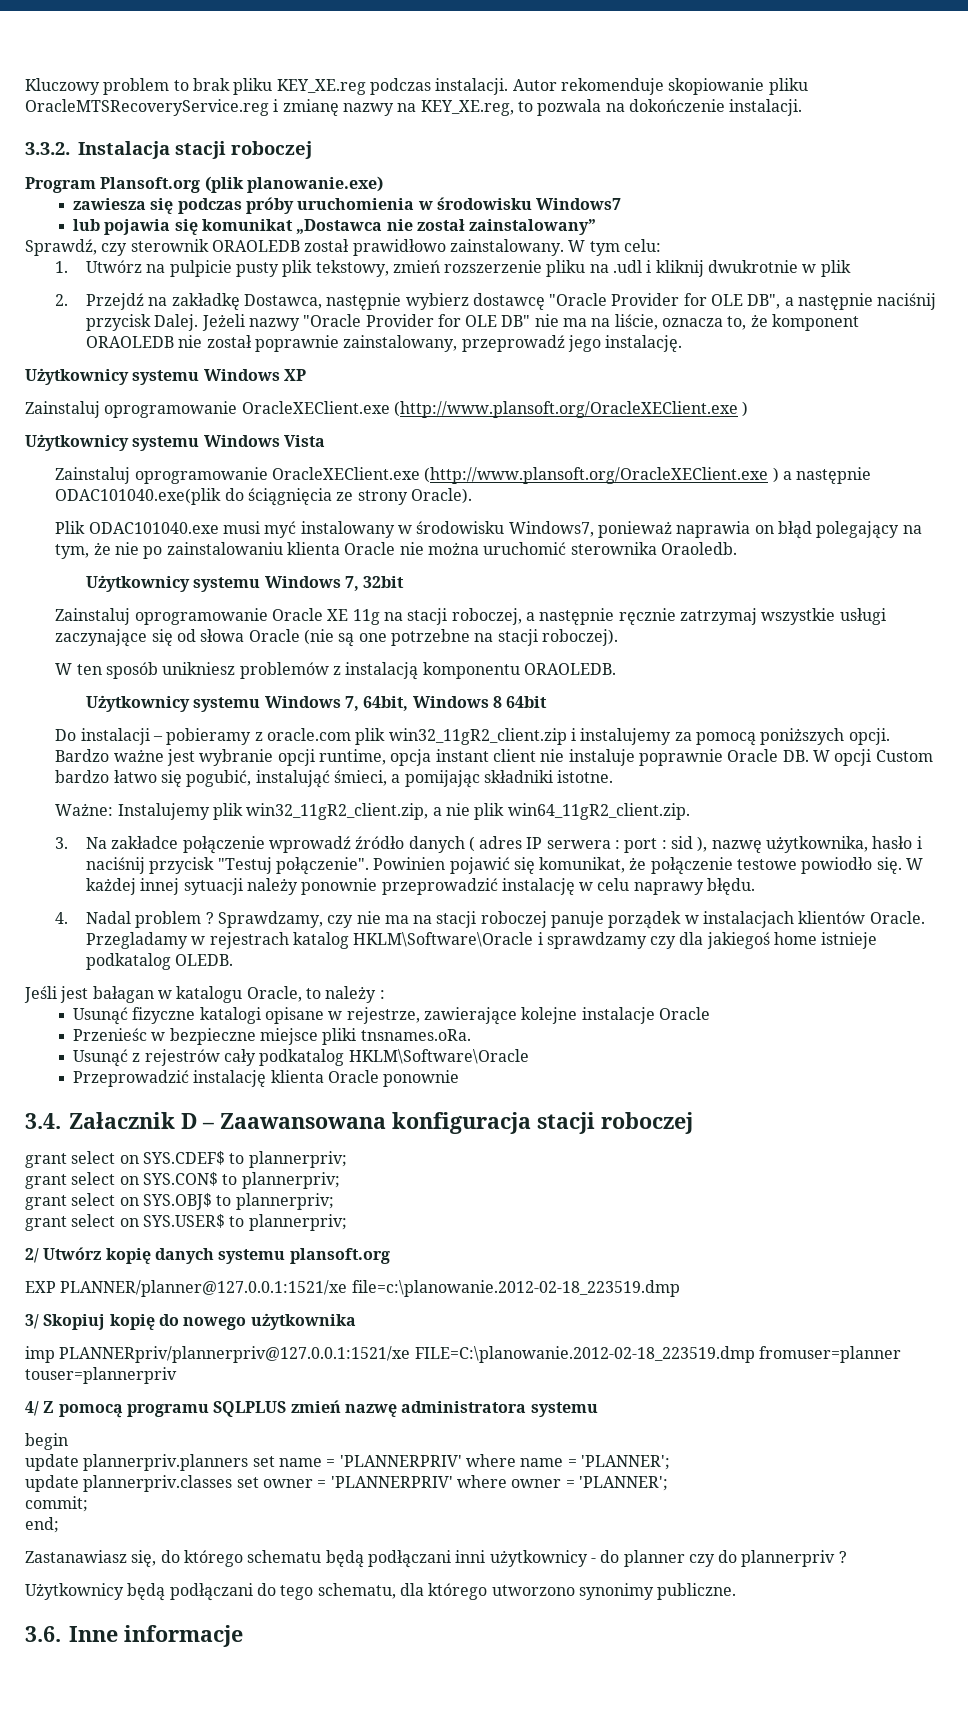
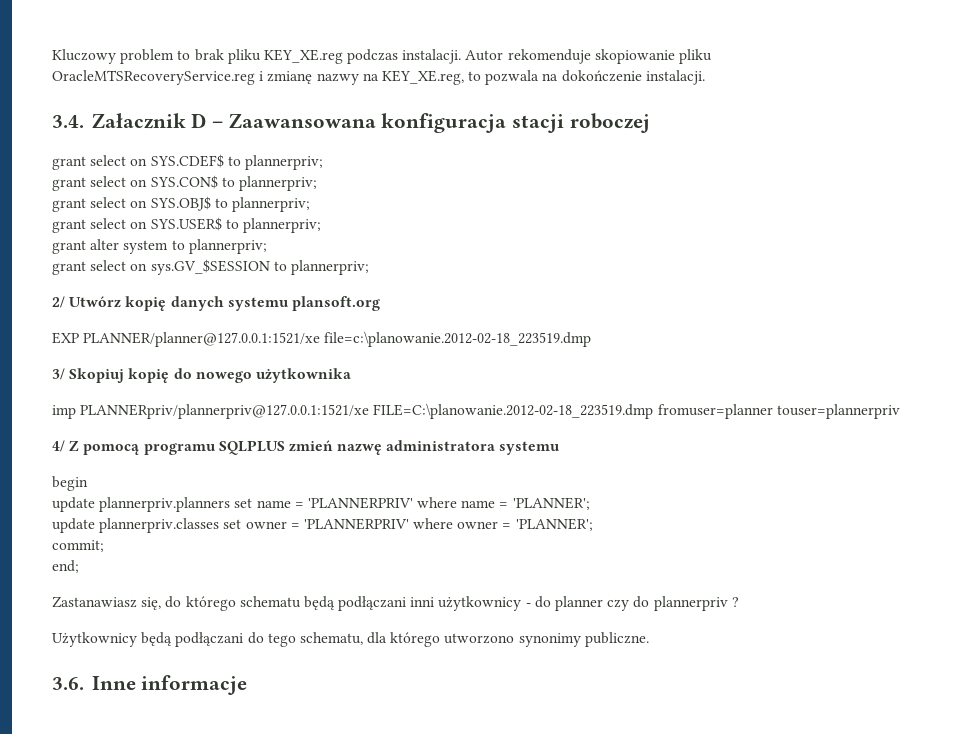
- 3.3.2. Instalacja stacji roboczej
- Program Plansoft.org (plik planowanie.exe)
- zawiesza się podczas próby uruchomienia w środowisku Windows7
- lub pojawia się komunikat „Dostawca nie został zainstalowany”
- Sprawdź, czy sterownik ORAOLEDB został prawidłowo zainstalowany. W tym celu:
- 1. Utwórz na pulpicie pusty plik tekstowy, zmień rozszerzenie pliku na .udl i kliknij dwukrotnie w plik
- 2. Przejdź na zakładkę Dostawca, następnie wybierz dostawcę "Oracle Provider for OLE DB", a następnie naciśnij przycisk Dalej. Jeżeli nazwy "Oracle Provider for OLE DB" nie ma na liście, oznacza to, że komponent ORAOLEDB nie został poprawnie zainstalowany, przeprowadź jego instalację.
- Użytkownicy systemu Windows XP
- Zainstaluj oprogramowanie OracleXEClient.exe (http://www.plansoft.org/OracleXEClient.exe )
- Użytkownicy systemu Windows Vista
- Zainstaluj oprogramowanie OracleXEClient.exe (http://www.plansoft.org/OracleXEClient.exe ) a następnie ODAC101040.exe(plik do ściągnięcia ze strony Oracle).
- Plik ODAC101040.exe musi myć instalowany w środowisku Windows7, ponieważ naprawia on błąd polegający na tym, że nie po zainstalowaniu klienta Oracle nie można uruchomić sterownika Oraoledb.
- Użytkownicy systemu Windows 7, 32bit
- Zainstaluj oprogramowanie Oracle XE 11g na stacji roboczej, a następnie ręcznie zatrzymaj wszystkie usługi zaczynające się od słowa Oracle (nie są one potrzebne na stacji roboczej).
- W ten sposób unikniesz problemów z instalacją komponentu ORAOLEDB.
- Użytkownicy systemu Windows 7, 64bit, Windows 8 64bit
- Do instalacji – pobieramy z oracle.com plik win32_11gR2_client.zip i instalujemy za pomocą poniższych opcji. Bardzo ważne jest wybranie opcji runtime, opcja instant client nie instaluje poprawnie Oracle DB. W opcji Custom bardzo łatwo się pogubić, instalująć śmieci, a pomijając składniki istotne.
- Ważne: Instalujemy plik win32_11gR2_client.zip, a nie plik win64_11gR2_client.zip.
- 3. Na zakładce połączenie wprowadź źródło danych ( adres IP serwera : port : sid ), nazwę użytkownika, hasło i naciśnij przycisk "Testuj połączenie". Powinien pojawić się komunikat, że połączenie testowe powiodło się. W każdej innej sytuacji należy ponownie przeprowadzić instalację w celu naprawy błędu.
- 4. Nadal problem ? Sprawdzamy, czy nie ma na stacji roboczej panuje porządek w instalacjach klientów Oracle. Przegladamy w rejestrach katalog HKLM\Software\Oracle i sprawdzamy czy dla jakiegoś home istnieje podkatalog OLEDB.
- Jeśli jest bałagan w katalogu Oracle, to należy :
- Usunąć fizyczne katalogi opisane w rejestrze, zawierające kolejne instalacje Oracle
- Przenieśc w bezpieczne miejsce pliki tnsnames.oRa.
- Usunąć z rejestrów cały podkatalog HKLM\Software\Oracle
- Przeprowadzić instalację klienta Oracle ponownie
+ grant alter system to plannerpriv;
+ grant select on sys.GV_$SESSION to plannerpriv;

